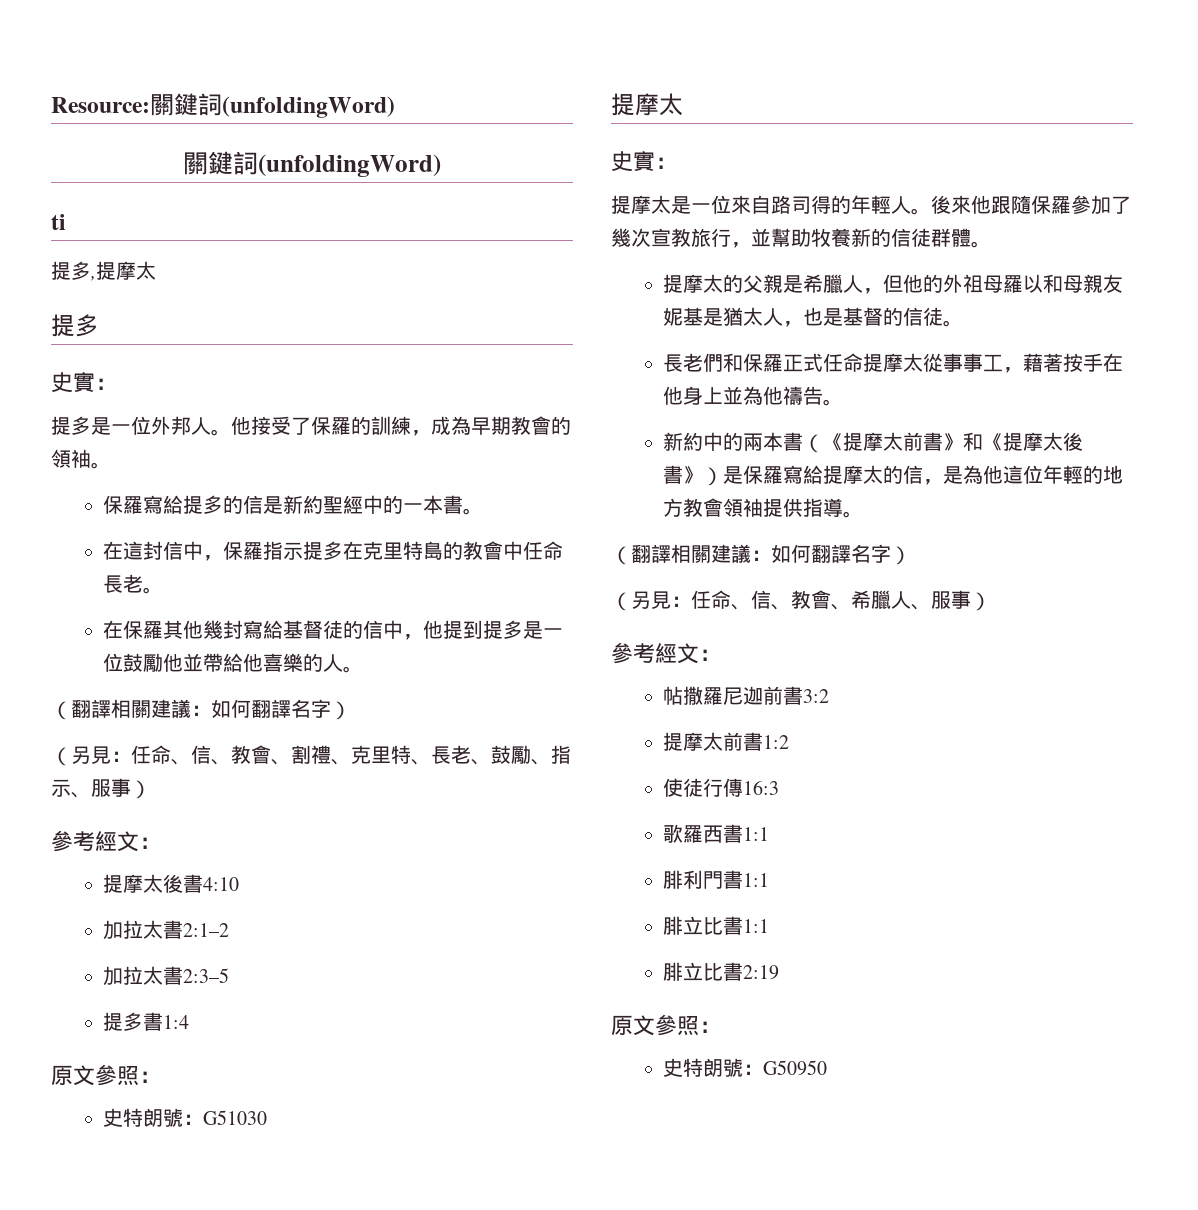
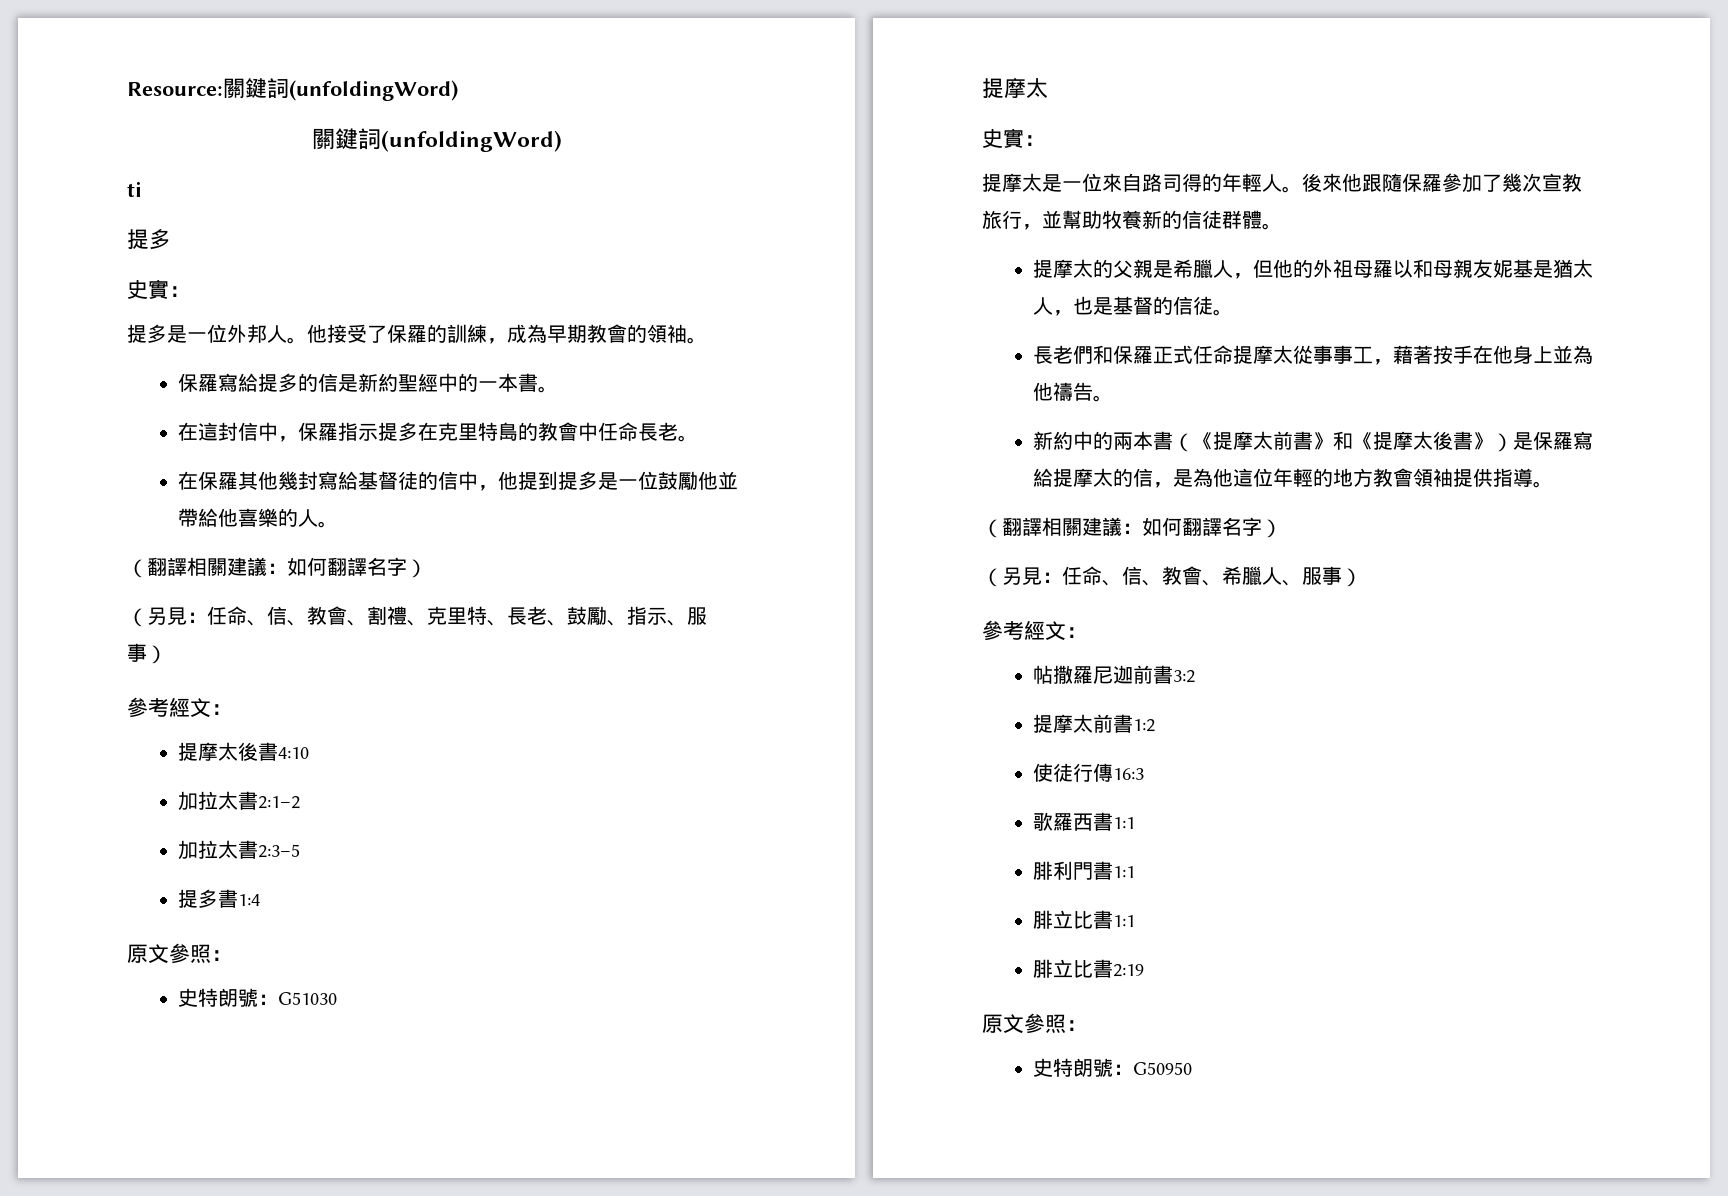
- 提多,提摩太

